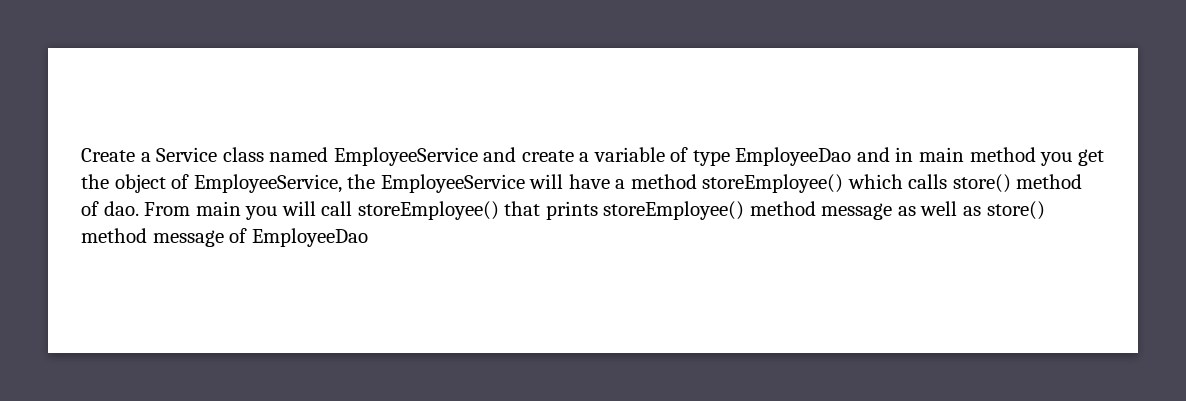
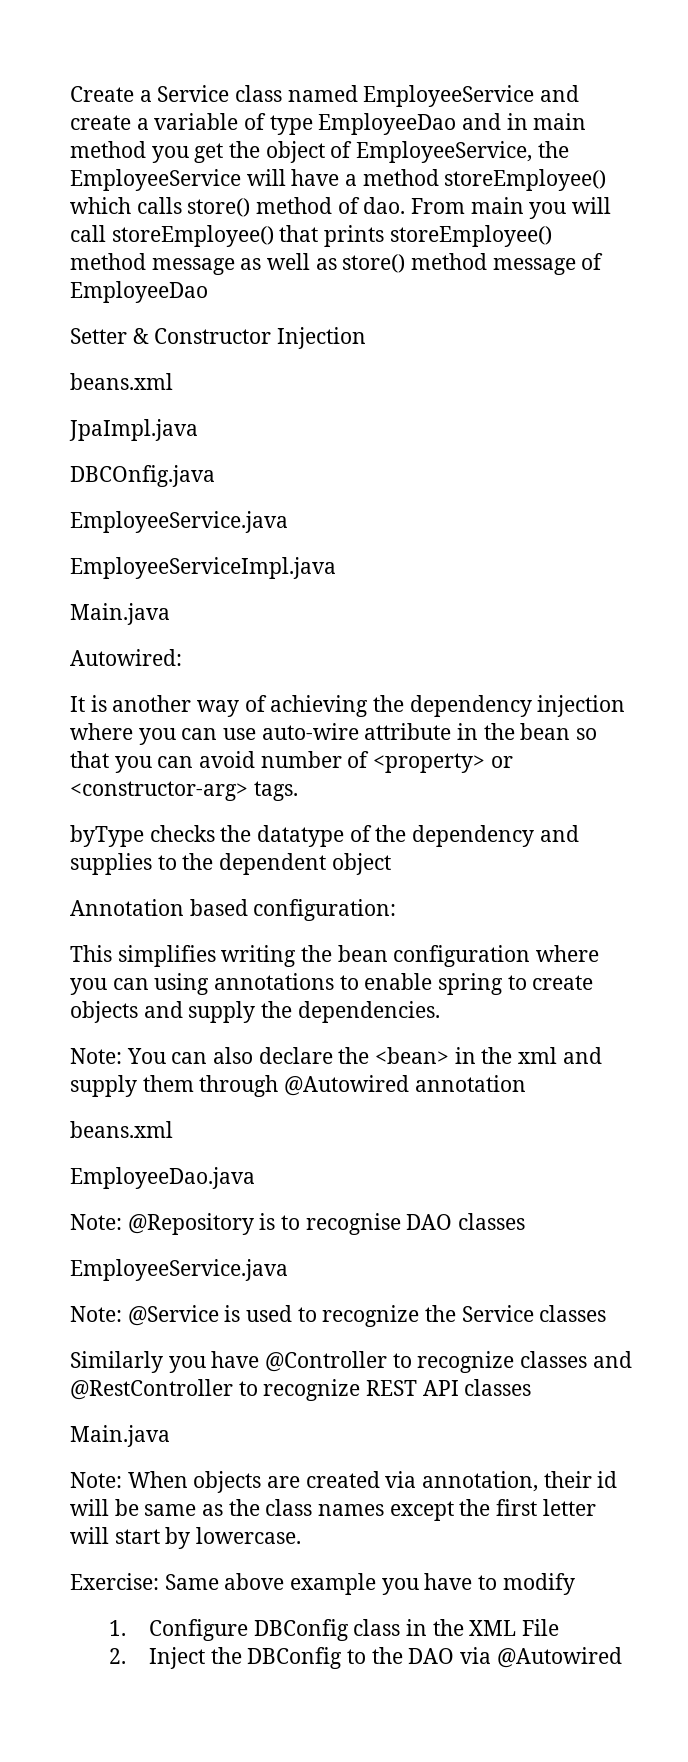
+ Setter & Constructor Injection
+ beans.xml
+ JpaImpl.java
+ DBCOnfig.java
+ EmployeeService.java
+ EmployeeServiceImpl.java
+ Main.java
+ Autowired:
+ It is another way of achieving the dependency injection where you can use auto-wire attribute in the bean so that you can avoid number of <property> or <constructor-arg> tags.
+ byType checks the datatype of the dependency and supplies to the dependent object
+ Annotation based configuration:
+ This simplifies writing the bean configuration where you can using annotations to enable spring to create objects and supply the dependencies.
+ Note: You can also declare the <bean> in the xml and supply them through @Autowired annotation
+ beans.xml
+ EmployeeDao.java
+ Note: @Repository is to recognise DAO classes
+ EmployeeService.java
+ Note: @Service is used to recognize the Service classes
+ Similarly you have @Controller to recognize classes and @RestController to recognize REST API classes
+ Main.java
+ Note: When objects are created via annotation, their id will be same as the class names except the first letter will start by lowercase.
+ Exercise: Same above example you have to modify
+ 1. Configure DBConfig class in the XML File
+ 2. Inject the DBConfig to the DAO via @Autowired

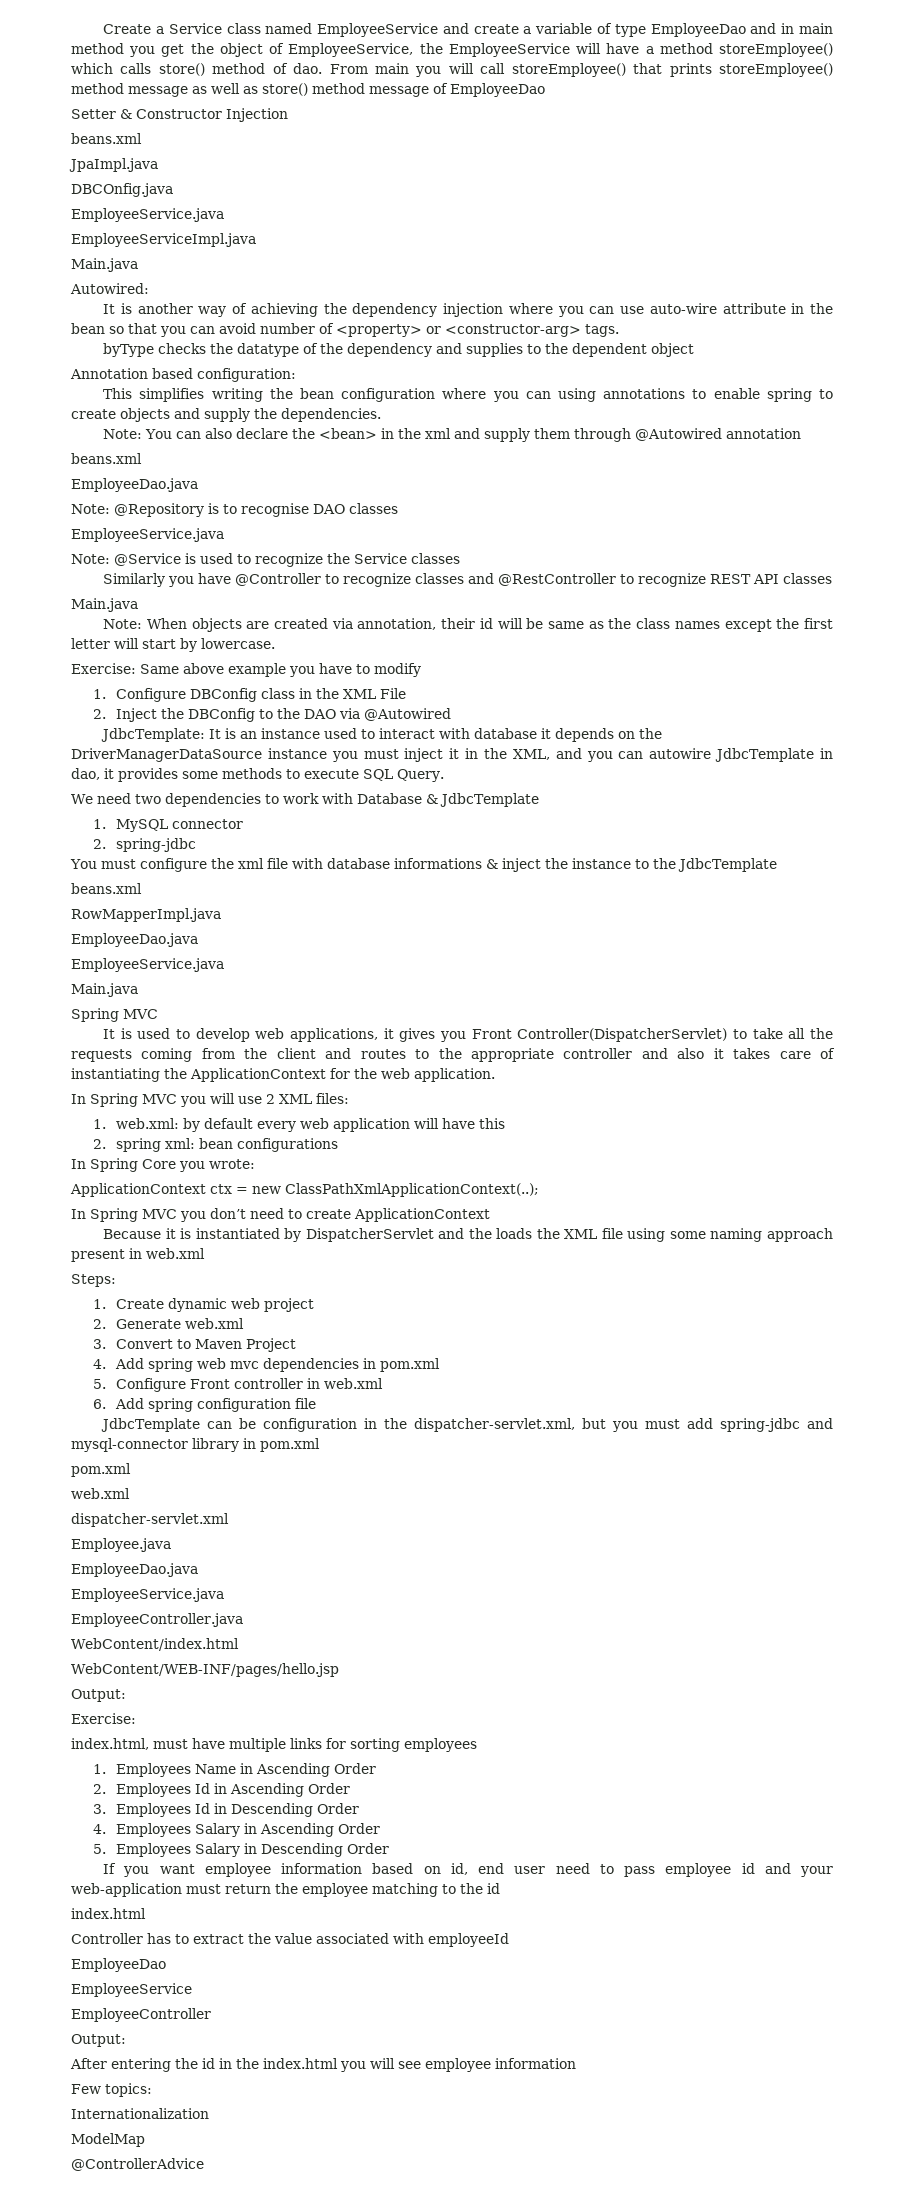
+ JdbcTemplate: It is an instance used to interact with database it depends on the DriverManagerDataSource instance you must inject it in the XML, and you can autowire JdbcTemplate in dao, it provides some methods to execute SQL Query.
+ We need two dependencies to work with Database & JdbcTemplate
+ 1. MySQL connector
+ 2. spring-jdbc
+ You must configure the xml file with database informations & inject the instance to the JdbcTemplate
+ beans.xml
+ RowMapperImpl.java
+ EmployeeDao.java
+ EmployeeService.java
+ Main.java
+ Spring MVC
+ It is used to develop web applications, it gives you Front Controller(DispatcherServlet) to take all the requests coming from the client and routes to the appropriate controller and also it takes care of instantiating the ApplicationContext for the web application.
+ In Spring MVC you will use 2 XML files:
+ 1. web.xml: by default every web application will have this
+ 2. spring xml: bean configurations
+ In Spring Core you wrote:
+ ApplicationContext ctx = new ClassPathXmlApplicationContext(..);
+ In Spring MVC you don’t need to create ApplicationContext
+ Because it is instantiated by DispatcherServlet and the loads the XML file using some naming approach present in web.xml
+ Steps:
+ 1. Create dynamic web project
+ 2. Generate web.xml
+ 3. Convert to Maven Project
+ 4. Add spring web mvc dependencies in pom.xml
+ 5. Configure Front controller in web.xml
+ 6. Add spring configuration file
+ JdbcTemplate can be configuration in the dispatcher-servlet.xml, but you must add spring-jdbc and mysql-connector library in pom.xml
+ pom.xml
+ web.xml
+ dispatcher-servlet.xml
+ Employee.java
+ EmployeeDao.java
+ EmployeeService.java
+ EmployeeController.java
+ WebContent/index.html
+ WebContent/WEB-INF/pages/hello.jsp
+ Output:
+ Exercise:
+ index.html, must have multiple links for sorting employees
+ 1. Employees Name in Ascending Order
+ 2. Employees Id in Ascending Order
+ 3. Employees Id in Descending Order
+ 4. Employees Salary in Ascending Order
+ 5. Employees Salary in Descending Order
+ If you want employee information based on id, end user need to pass employee id and your web-application must return the employee matching to the id
+ index.html
+ Controller has to extract the value associated with employeeId
+ EmployeeDao
+ EmployeeService
+ EmployeeController
+ Output:
+ After entering the id in the index.html you will see employee information
+ Few topics:
+ Internationalization
+ ModelMap
+ @ControllerAdvice

